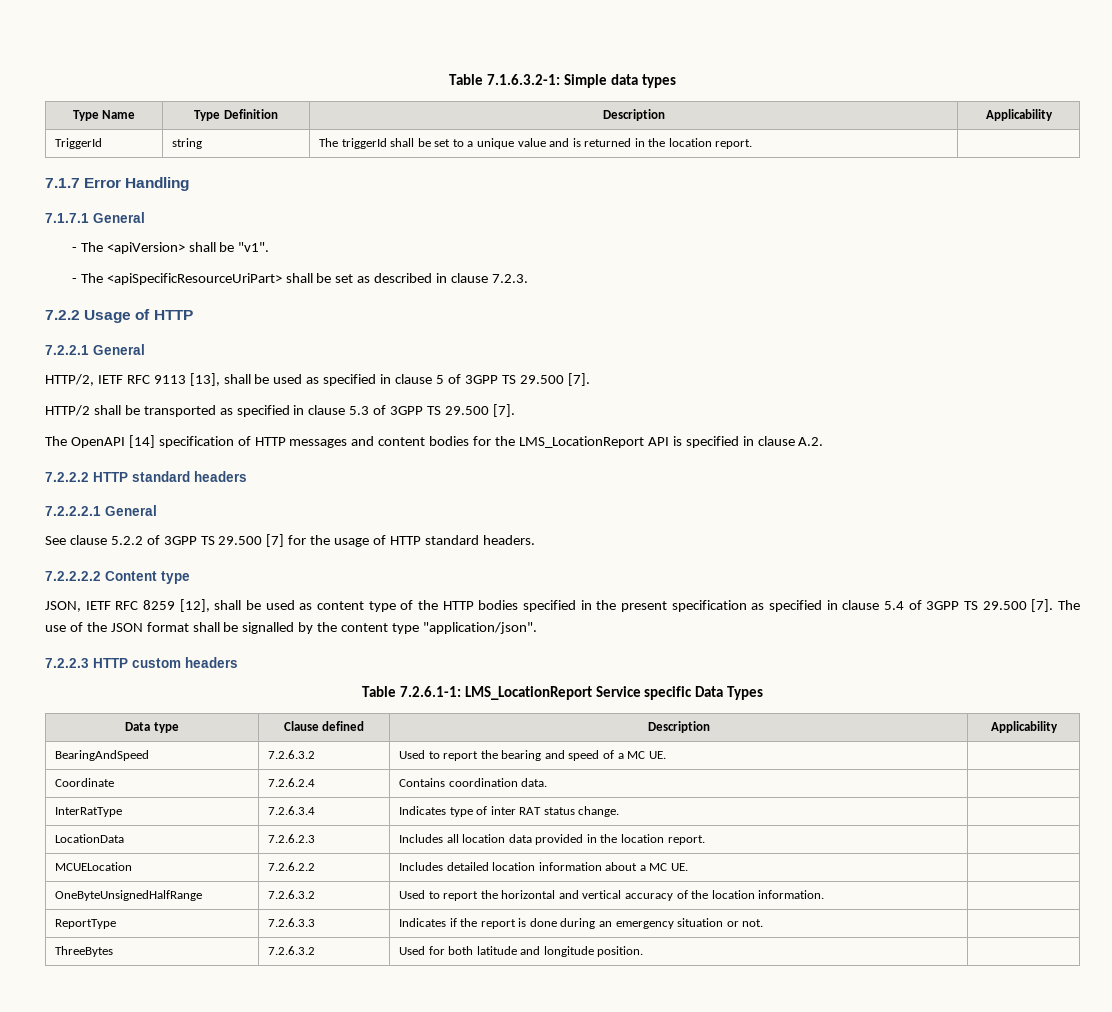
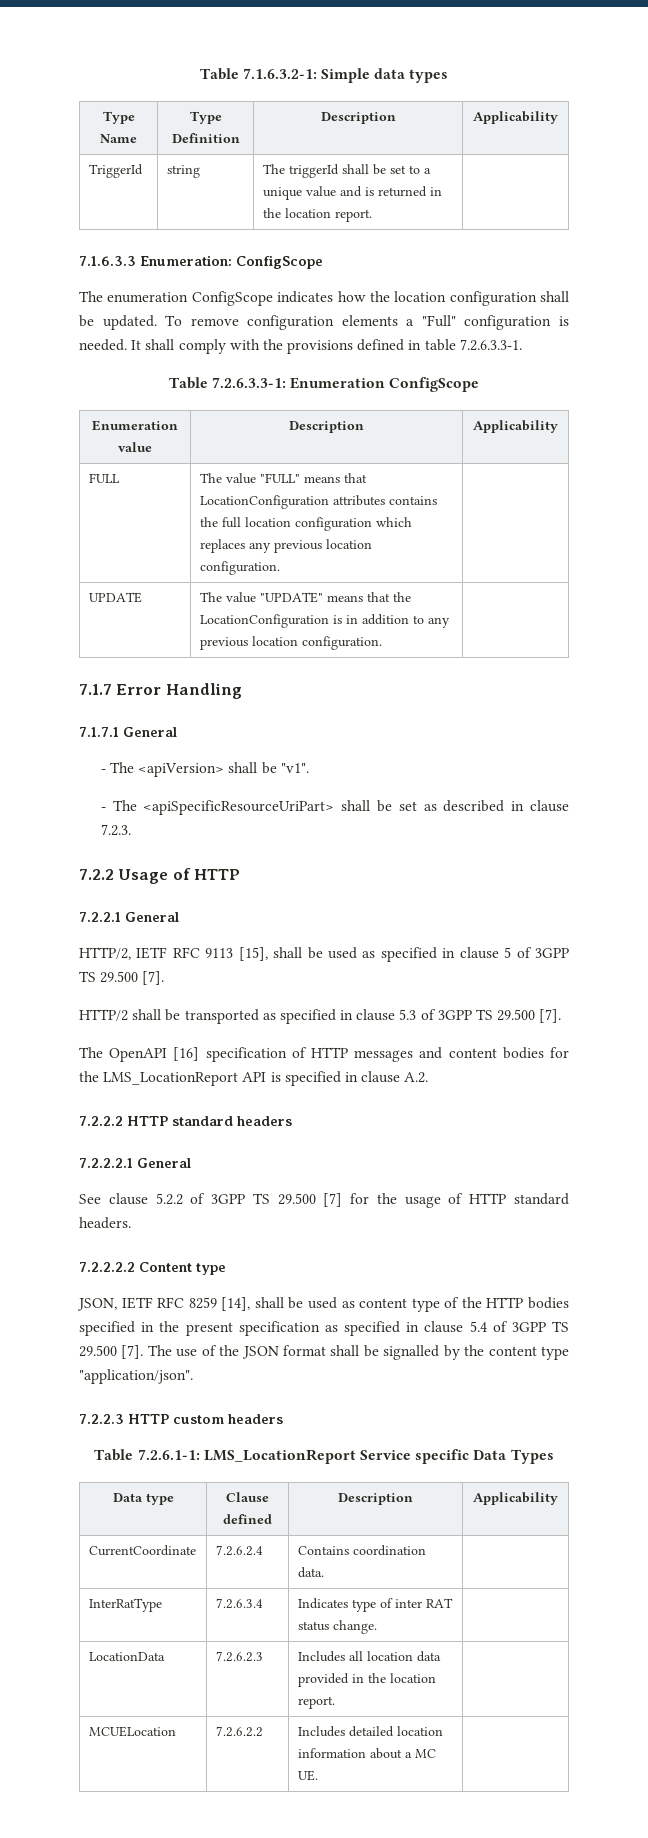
+ 7.1.6.3.3 Enumeration: ConfigScope
+ The enumeration ConfigScope indicates how the location configuration shall be updated. To remove configuration elements a "Full" configuration is needed. It shall comply with the provisions defined in table 7.2.6.3.3-1.
+ Table 7.2.6.3.3-1: Enumeration ConfigScope
+ Enumeration value | Description | Applicability
+ FULL | The value "FULL" means that LocationConfiguration attributes contains the full location configuration which replaces any previous location configuration. |
+ UPDATE | The value "UPDATE" means that the LocationConfiguration is in addition to any previous location configuration. |
- HTTP/2, IETF RFC 9113 [13], shall be used as specified in clause 5 of 3GPP TS 29.500 [7].
+ HTTP/2, IETF RFC 9113 [15], shall be used as specified in clause 5 of 3GPP TS 29.500 [7].
- The OpenAPI [14] specification of HTTP messages and content bodies for the LMS_LocationReport API is specified in clause A.2.
+ The OpenAPI [16] specification of HTTP messages and content bodies for the LMS_LocationReport API is specified in clause A.2.
- JSON, IETF RFC 8259 [12], shall be used as content type of the HTTP bodies specified in the present specification as specified in clause 5.4 of 3GPP TS 29.500 [7].
+ JSON, IETF RFC 8259 [14], shall be used as content type of the HTTP bodies specified in the present specification as specified in clause 5.4 of 3GPP TS 29.500 [7].
- BearingAndSpeed | 7.2.6.3.2 | Used to report the bearing and speed of a MC UE. |
- Coordinate | 7.2.6.2.4 | Contains coordination data. |
+ CurrentCoordinate | 7.2.6.2.4 | Contains coordination data. |
- OneByteUnsignedHalfRange | 7.2.6.3.2 | Used to report the horizontal and vertical accuracy of the location information. |
- ReportType | 7.2.6.3.3 | Indicates if the report is done during an emergency situation or not. |
- ThreeBytes | 7.2.6.3.2 | Used for both latitude and longitude position. |

